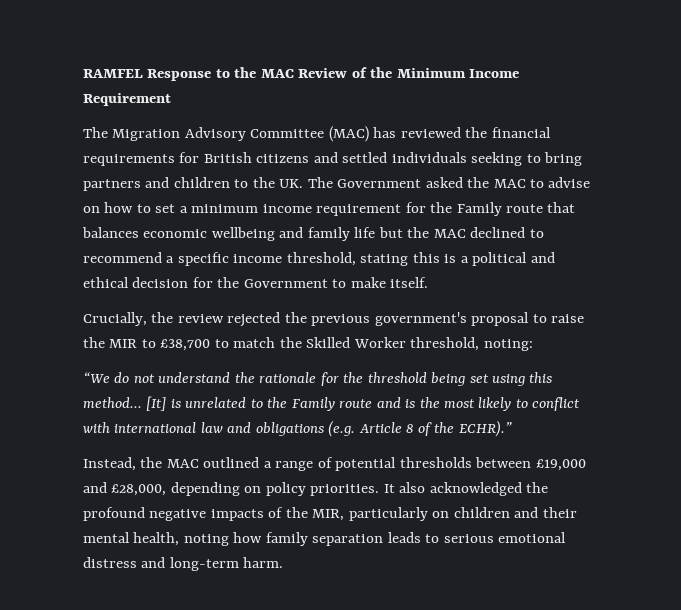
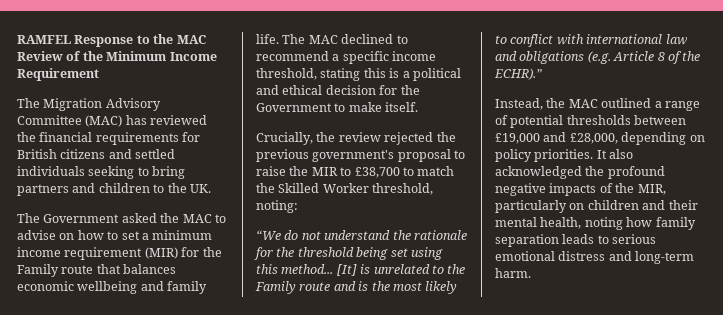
- The Migration Advisory Committee (MAC) has reviewed the financial requirements for British citizens and settled individuals seeking to bring partners and children to the UK. The Government asked the MAC to advise on how to set a minimum income requirement for the Family route that balances economic wellbeing and family life but the MAC declined to recommend a specific income threshold, stating this is a political and ethical decision for the Government to make itself.
+ The Migration Advisory Committee (MAC) has reviewed the financial requirements for British citizens and settled individuals seeking to bring partners and children to the UK.
+ The Government asked the MAC to advise on how to set a minimum income requirement (MIR) for the Family route that balances economic wellbeing and family life. The MAC declined to recommend a specific income threshold, stating this is a political and ethical decision for the Government to make itself.

